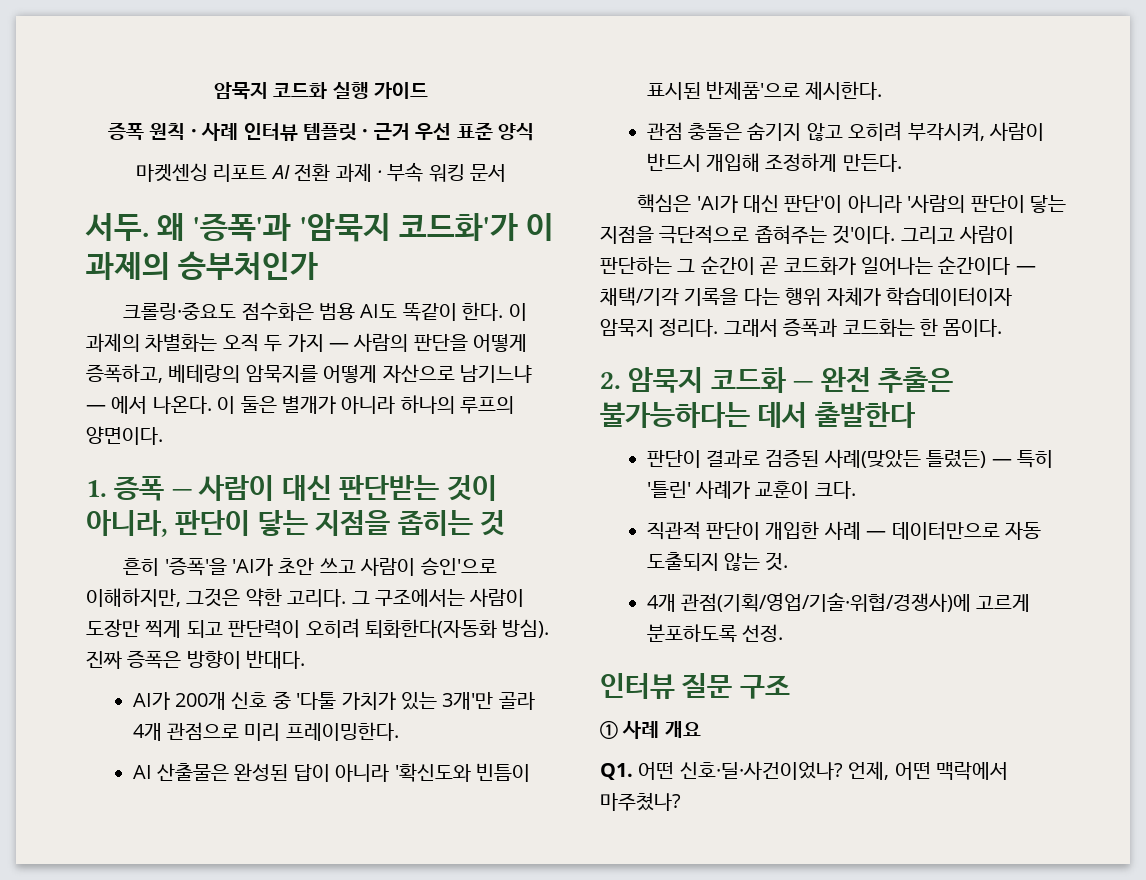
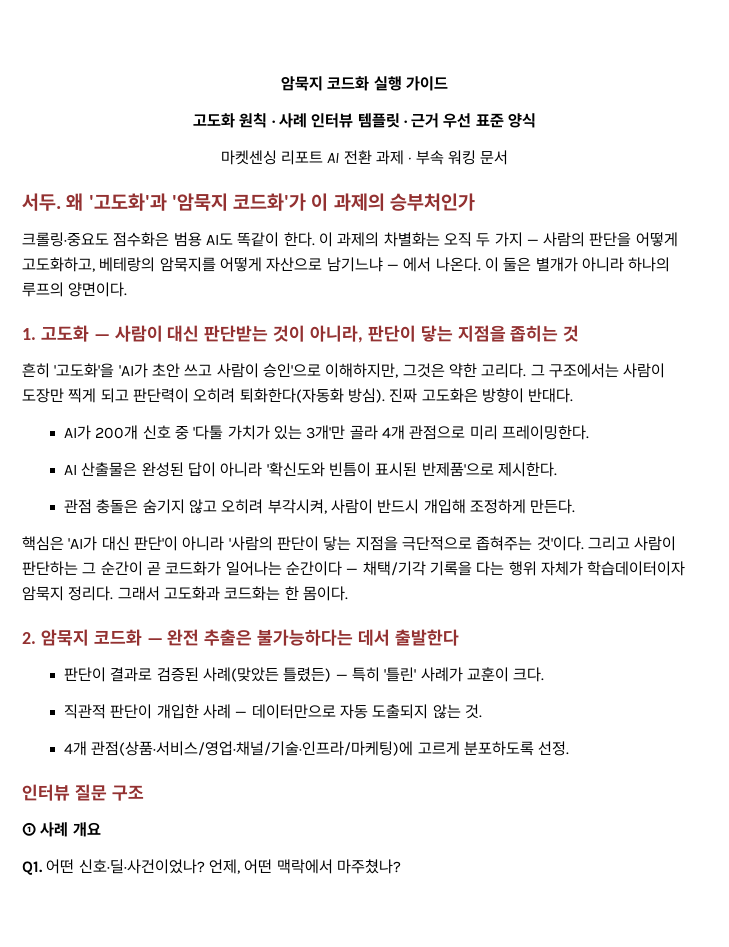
- 증폭 원칙 · 사례 인터뷰 템플릿 · 근거 우선 표준 양식
+ 고도화 원칙 · 사례 인터뷰 템플릿 · 근거 우선 표준 양식
- 왜 '증폭'과 '암묵지 코드화'가 이 과제의 승부처인가
+ 왜 '고도화'과 '암묵지 코드화'가 이 과제의 승부처인가
- 이 과제의 차별화는 오직 두 가지 — 사람의 판단을 어떻게 증폭하고, 베테랑의 암묵지를 어떻게 자산으로 남기느냐 — 에서 나온다.
+ 이 과제의 차별화는 오직 두 가지 — 사람의 판단을 어떻게 고도화하고, 베테랑의 암묵지를 어떻게 자산으로 남기느냐 — 에서 나온다.
- 1. 증폭 — 사람이 대신 판단받는 것이 아니라, 판단이 닿는 지점을 좁히는 것
+ 1. 고도화 — 사람이 대신 판단받는 것이 아니라, 판단이 닿는 지점을 좁히는 것
- 흔히 '증폭'을 'AI가 초안 쓰고 사람이 승인'으로 이해하지만, 그것은 약한 고리다.
+ 흔히 '고도화'을 'AI가 초안 쓰고 사람이 승인'으로 이해하지만, 그것은 약한 고리다.
- 진짜 증폭은 방향이 반대다.
+ 진짜 고도화은 방향이 반대다.
- 그래서 증폭과 코드화는 한 몸이다.
+ 그래서 고도화과 코드화는 한 몸이다.
- 4개 관점(기획/영업/기술·위협/경쟁사)에 고르게 분포하도록 선정.
+ 4개 관점(상품·서비스/영업·채널/기술·인프라/마케팅)에 고르게 분포하도록 선정.

